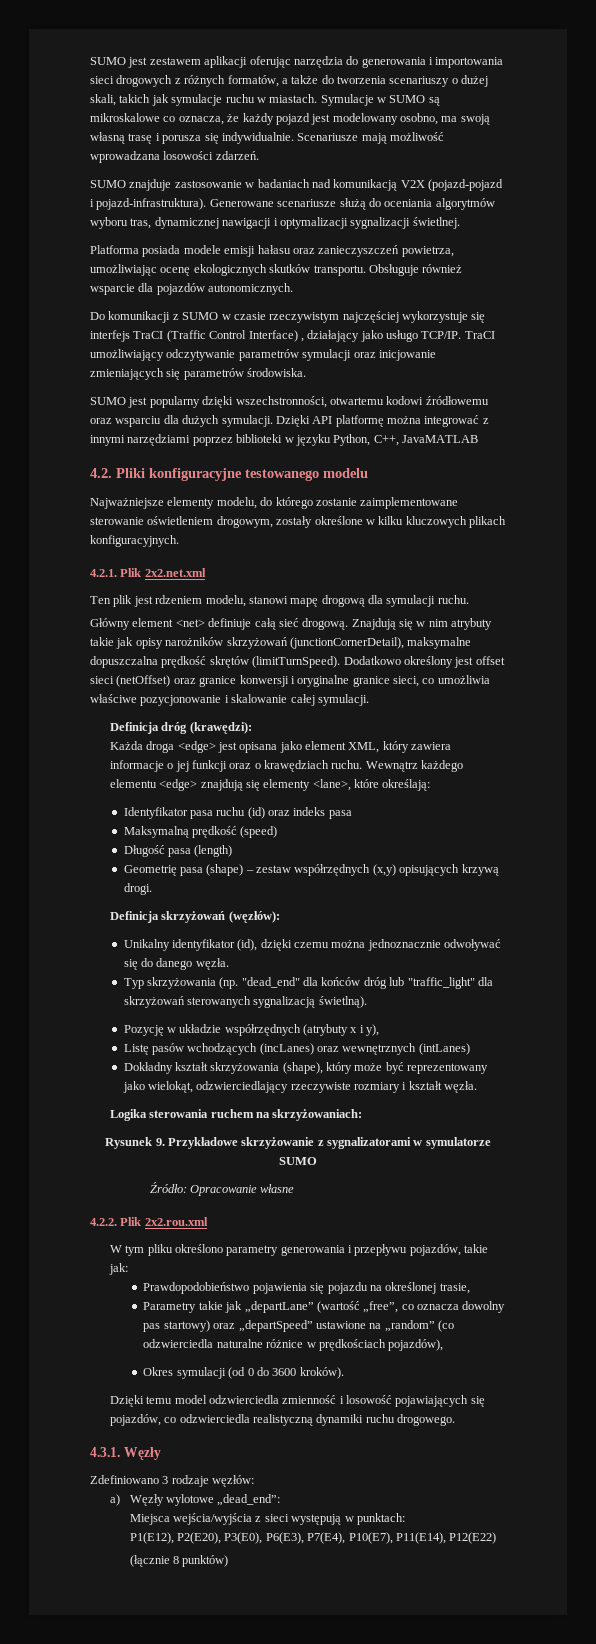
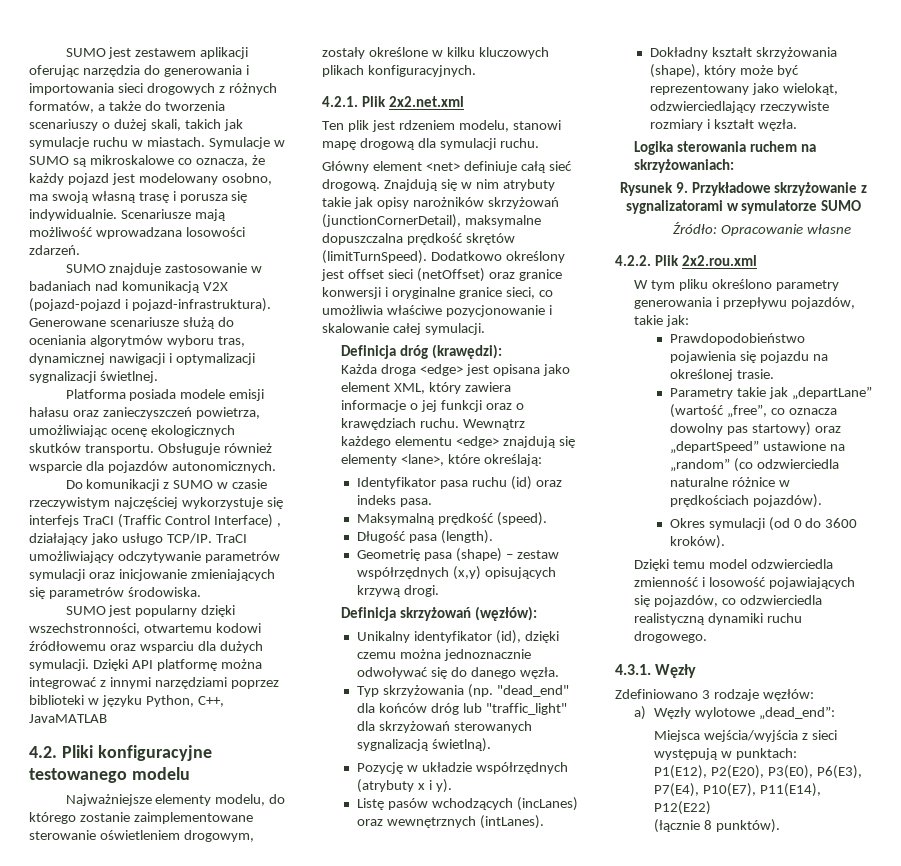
- Identyfikator pasa ruchu (id) oraz indeks pasa
+ Identyfikator pasa ruchu (id) oraz indeks pasa.
- Maksymalną prędkość (speed)
+ Maksymalną prędkość (speed).
- Długość pasa (length)
+ Długość pasa (length).
- Pozycję w układzie współrzędnych (atrybuty x i y),
+ Pozycję w układzie współrzędnych (atrybuty x i y).
- Listę pasów wchodzących (incLanes) oraz wewnętrznych (intLanes)
+ Listę pasów wchodzących (incLanes) oraz wewnętrznych (intLanes).
- Prawdopodobieństwo pojawienia się pojazdu na określonej trasie,
+ Prawdopodobieństwo pojawienia się pojazdu na określonej trasie.
- Parametry takie jak „departLane” (wartość „free”, co oznacza dowolny pas startowy) oraz „departSpeed” ustawione na „random” (co odzwierciedla naturalne różnice w prędkościach pojazdów),
+ Parametry takie jak „departLane” (wartość „free”, co oznacza dowolny pas startowy) oraz „departSpeed” ustawione na „random” (co odzwierciedla naturalne różnice w prędkościach pojazdów).
- (łącznie 8 punktów)
+ (łącznie 8 punktów).

